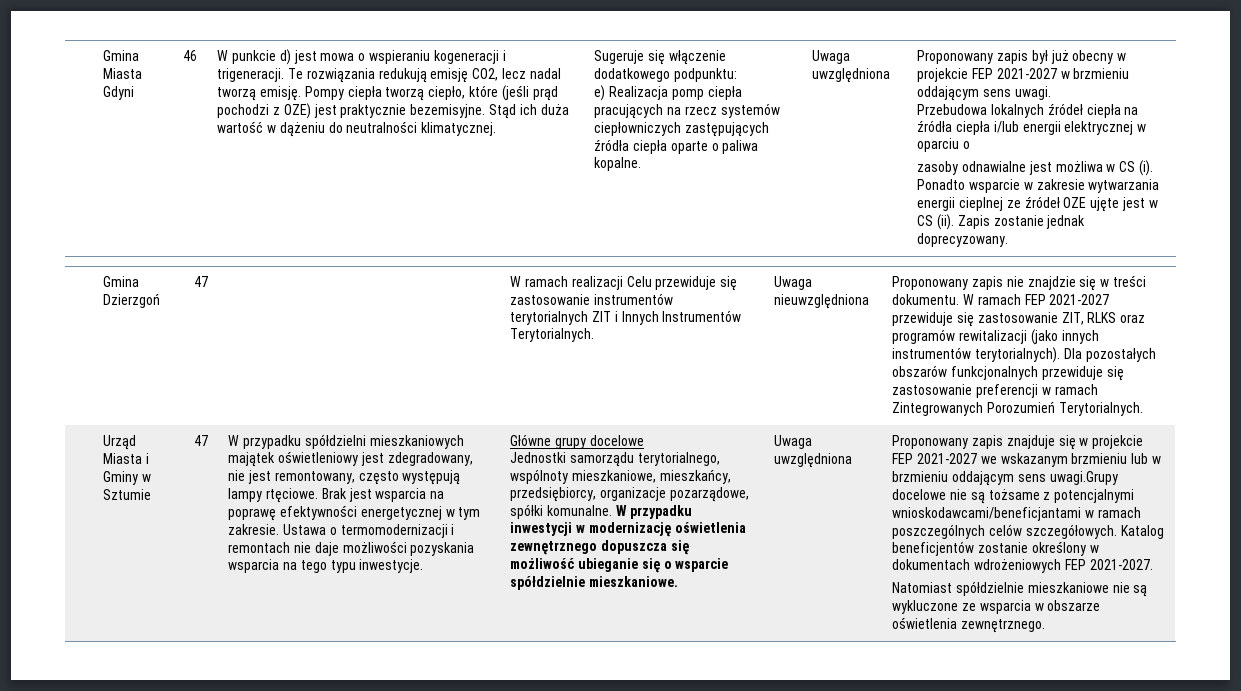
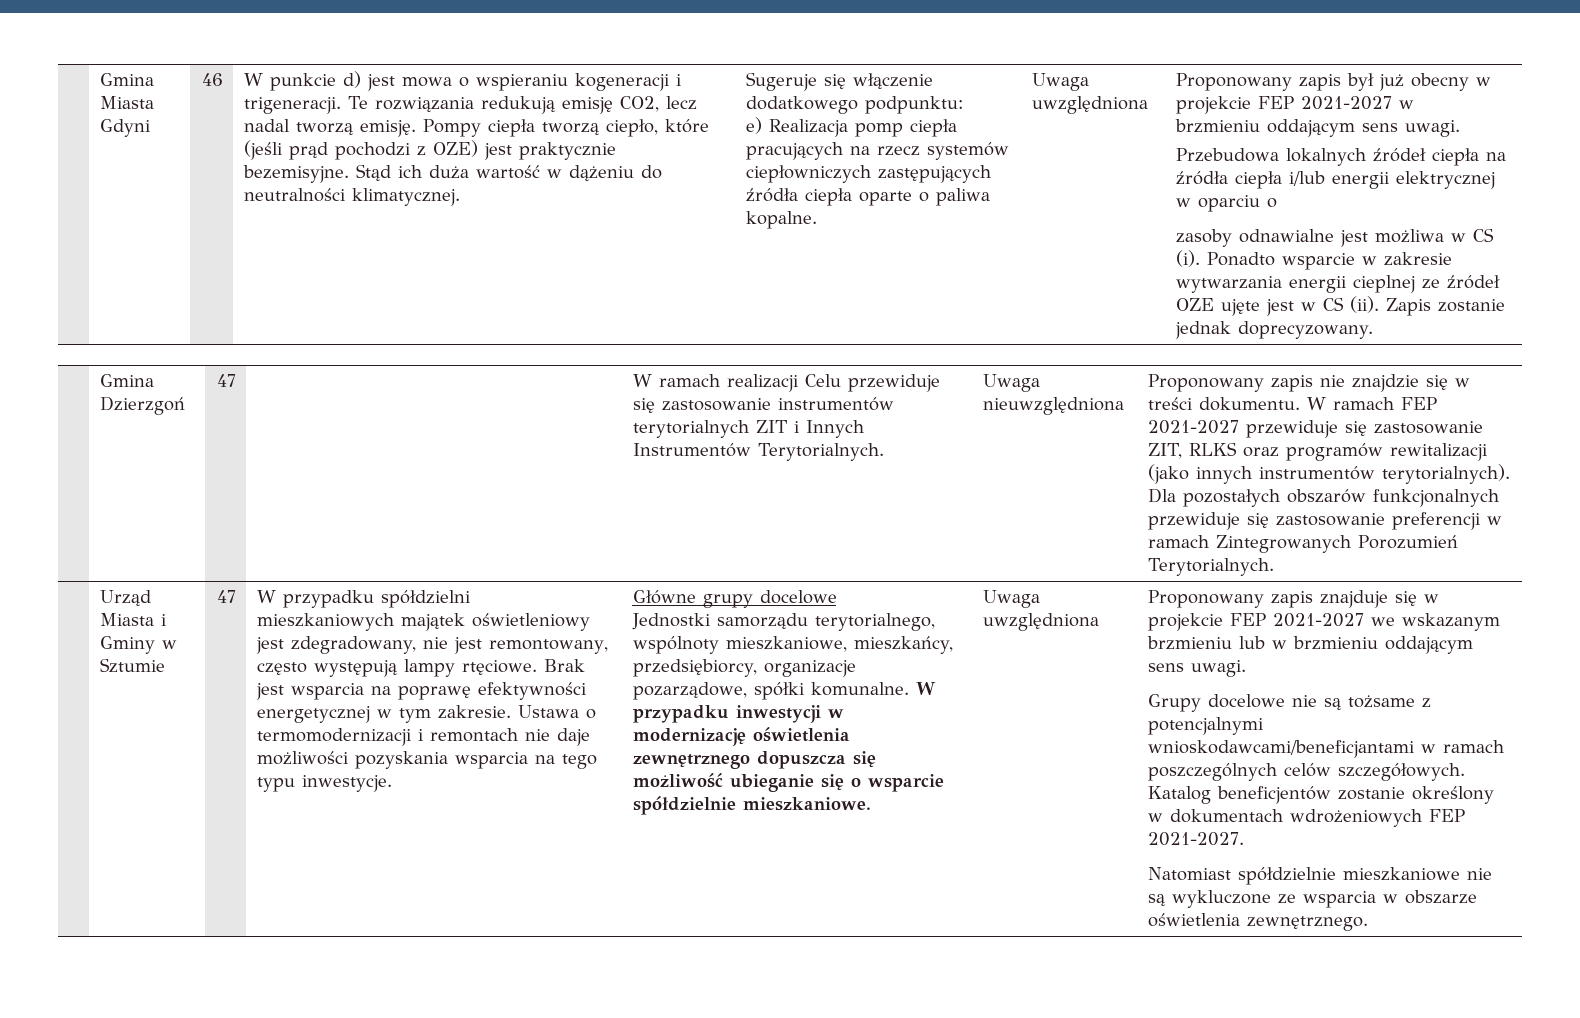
- Proponowany zapis był już obecny w projekcie FEP 2021-2027 w brzmieniu oddającym sens uwagi.
+ Proponowany zapis był już obecny w projekcie FEP 2021-2027 w
+ brzmieniu oddającym sens uwagi.
- Proponowany zapis znajduje się w projekcie FEP 2021-2027 we wskazanym brzmieniu lub w brzmieniu oddającym sens uwagi.Grupy docelowe nie są tożsame z potencjalnymi wnioskodawcami/beneficjantami w ramach poszczególnych celów szczegółowych.
+ Proponowany zapis znajduje się w projekcie FEP 2021-2027 we wskazanym brzmieniu lub w brzmieniu oddającym sens uwagi.
+ Grupy docelowe nie są tożsame z potencjalnymi wnioskodawcami/beneficjantami w ramach poszczególnych celów szczegółowych.

